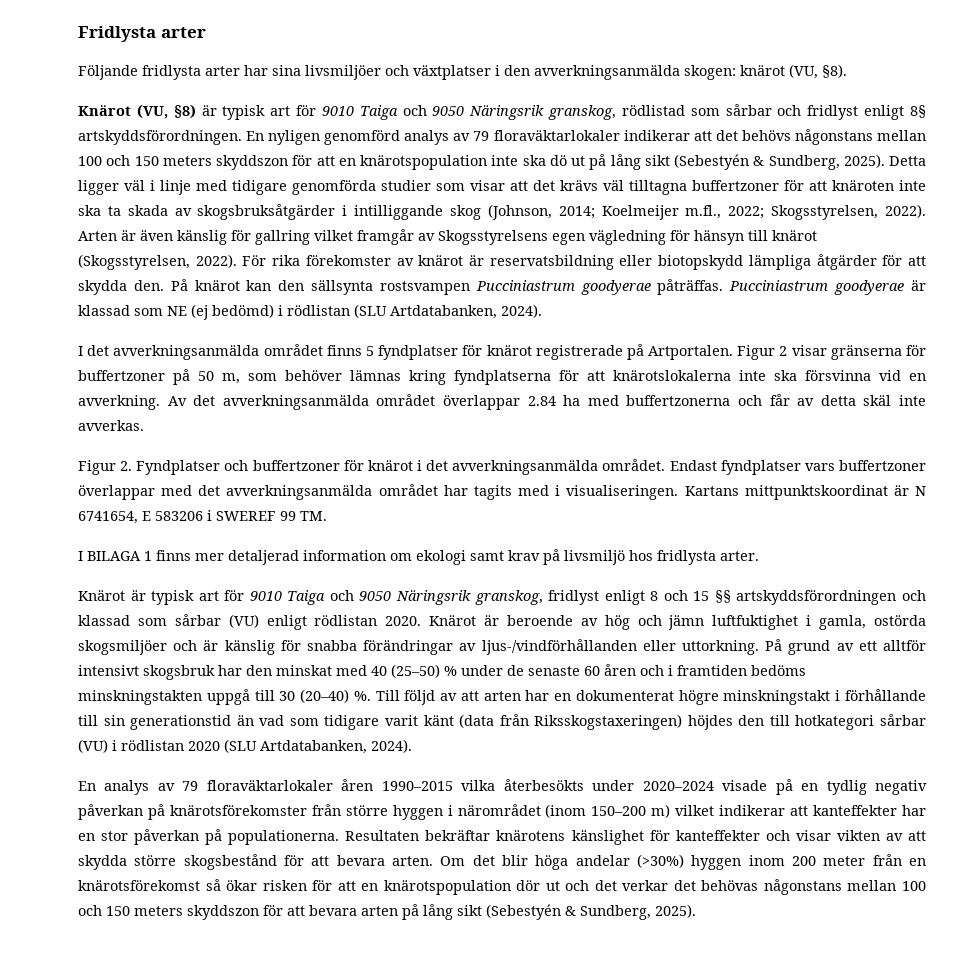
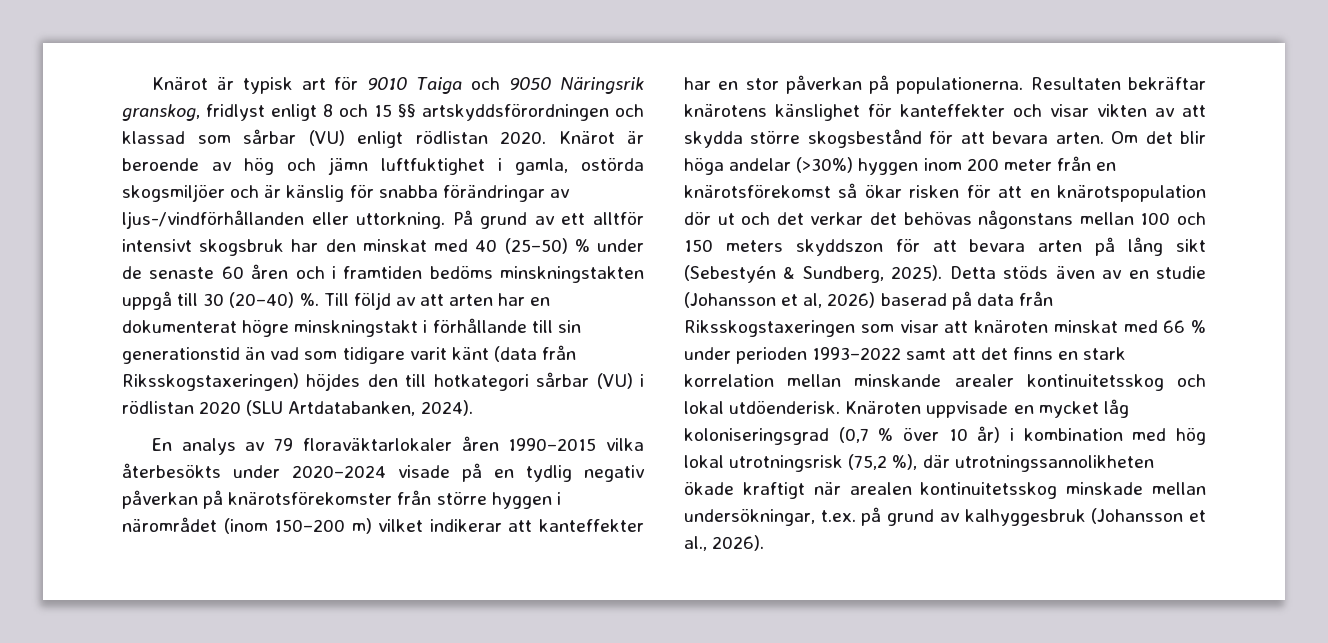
- Fridlysta arter
- Följande fridlysta arter har sina livsmiljöer och växtplatser i den avverkningsanmälda skogen: knärot (VU, §8).
- Knärot (VU, §8) är typisk art för 9010 Taiga och 9050 Näringsrik granskog, rödlistad som sårbar och fridlyst enligt 8§ artskyddsförordningen. En nyligen genomförd analys av 79 floraväktarlokaler indikerar att det behövs någonstans mellan 100 och 150 meters skyddszon för att en knärotspopulation inte ska dö ut på lång sikt (Sebestyén & Sundberg, 2025). Detta ligger väl i linje med tidigare genomförda studier som visar att det krävs väl tilltagna buffertzoner för att knäroten inte ska ta skada av skogsbruksåtgärder i intilliggande skog (Johnson, 2014; Koelmeijer m.fl., 2022; Skogsstyrelsen, 2022). Arten är även känslig för gallring vilket framgår av Skogsstyrelsens egen vägledning för hänsyn till knärot (Skogsstyrelsen, 2022). För rika förekomster av knärot är reservatsbildning eller biotopskydd lämpliga åtgärder för att skydda den. På knärot kan den sällsynta rostsvampen Pucciniastrum goodyerae påträffas. Pucciniastrum goodyerae är klassad som NE (ej bedömd) i rödlistan (SLU Artdatabanken, 2024).
- I det avverkningsanmälda området finns 5 fyndplatser för knärot registrerade på Artportalen. Figur 2 visar gränserna för buffertzoner på 50 m, som behöver lämnas kring fyndplatserna för att knärotslokalerna inte ska försvinna vid en avverkning. Av det avverkningsanmälda området överlappar 2.84 ha med buffertzonerna och får av detta skäl inte avverkas.
- Figur 2. Fyndplatser och buffertzoner för knärot i det avverkningsanmälda området. Endast fyndplatser vars buffertzoner överlappar med det avverkningsanmälda området har tagits med i visualiseringen. Kartans mittpunktskoordinat är N 6741654, E 583206 i SWEREF 99 TM.
- I BILAGA 1 finns mer detaljerad information om ekologi samt krav på livsmiljö hos fridlysta arter.
+ Detta stöds även av en studie (Johansson et al, 2026) baserad på data från Riksskogstaxeringen som visar att knäroten minskat med 66 % under perioden 1993–2022 samt att det finns en stark korrelation mellan minskande arealer kontinuitetsskog och lokal utdöenderisk. Knäroten uppvisade en mycket låg koloniseringsgrad (0,7 % över 10 år) i kombination med hög lokal utrotningsrisk (75,2 %), där utrotningssannolikheten ökade kraftigt när arealen kontinuitetsskog minskade mellan undersökningar, t.ex. på grund av kalhyggesbruk (Johansson et al., 2026).

